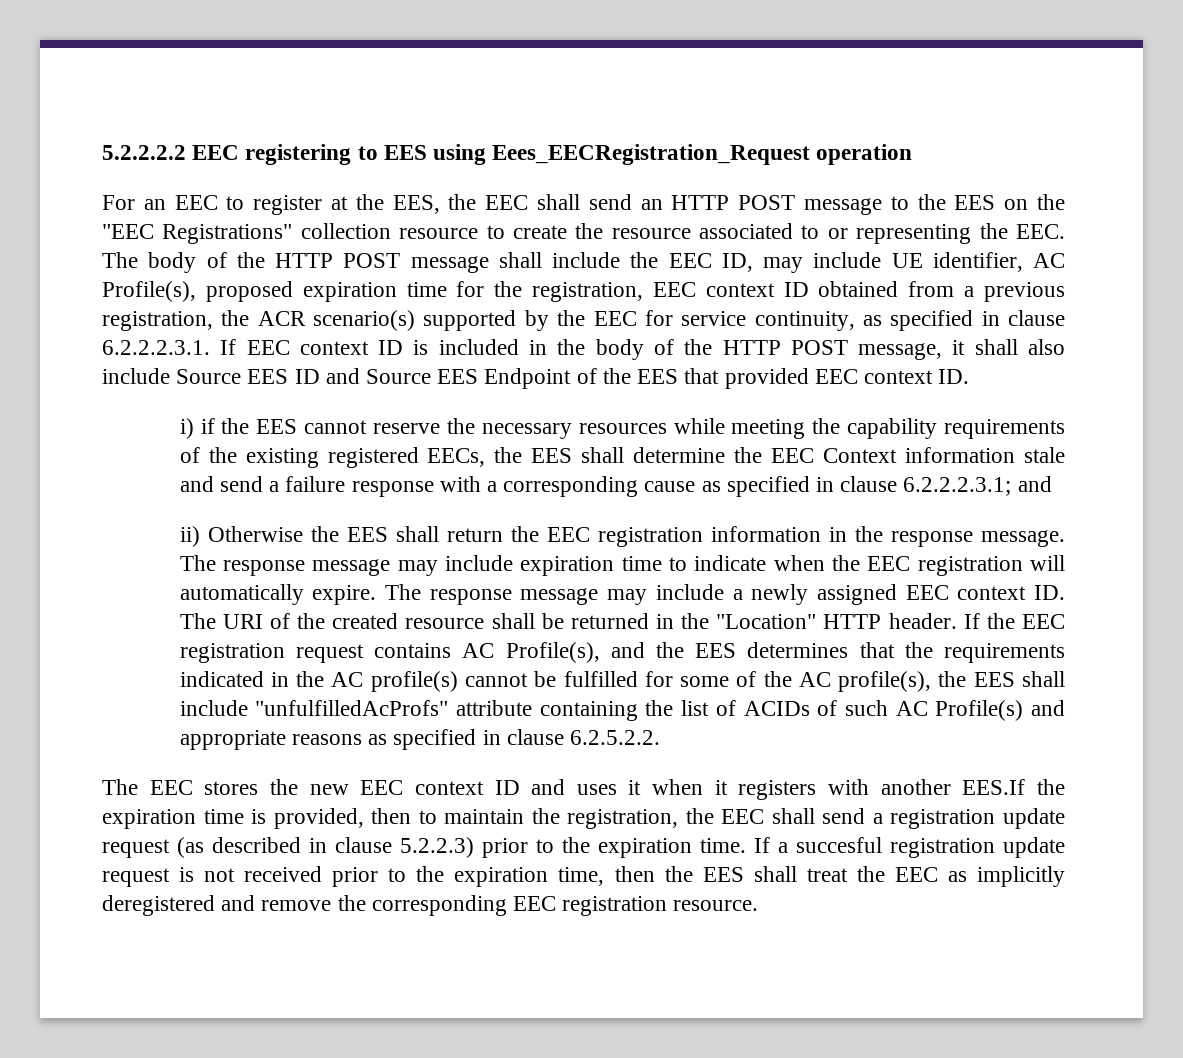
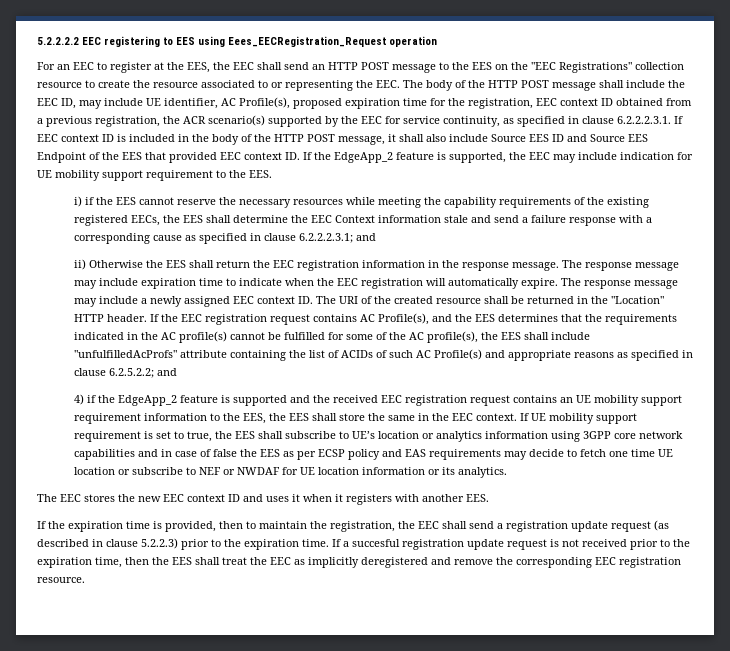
- For an EEC to register at the EES, the EEC shall send an HTTP POST message to the EES on the "EEC Registrations" collection resource to create the resource associated to or representing the EEC. The body of the HTTP POST message shall include the EEC ID, may include UE identifier, AC Profile(s), proposed expiration time for the registration, EEC context ID obtained from a previous registration, the ACR scenario(s) supported by the EEC for service continuity, as specified in clause 6.2.2.2.3.1. If EEC context ID is included in the body of the HTTP POST message, it shall also include Source EES ID and Source EES Endpoint of the EES that provided EEC context ID.
+ For an EEC to register at the EES, the EEC shall send an HTTP POST message to the EES on the "EEC Registrations" collection resource to create the resource associated to or representing the EEC. The body of the HTTP POST message shall include the EEC ID, may include UE identifier, AC Profile(s), proposed expiration time for the registration, EEC context ID obtained from a previous registration, the ACR scenario(s) supported by the EEC for service continuity, as specified in clause 6.2.2.2.3.1. If EEC context ID is included in the body of the HTTP POST message, it shall also include Source EES ID and Source EES Endpoint of the EES that provided EEC context ID. If the EdgeApp_2 feature is supported, the EEC may include indication for UE mobility support requirement to the EES.
- If the EEC registration request contains AC Profile(s), and the EES determines that the requirements indicated in the AC profile(s) cannot be fulfilled for some of the AC profile(s), the EES shall include "unfulfilledAcProfs" attribute containing the list of ACIDs of such AC Profile(s) and appropriate reasons as specified in clause 6.2.5.2.2.
+ If the EEC registration request contains AC Profile(s), and the EES determines that the requirements indicated in the AC profile(s) cannot be fulfilled for some of the AC profile(s), the EES shall include "unfulfilledAcProfs" attribute containing the list of ACIDs of such AC Profile(s) and appropriate reasons as specified in clause 6.2.5.2.2; and
+ 4) if the EdgeApp_2 feature is supported and the received EEC registration request contains an UE mobility support requirement information to the EES, the EES shall store the same in the EEC context. If UE mobility support requirement is set to true, the EES shall subscribe to UE’s location or analytics information using 3GPP core network capabilities and in case of false the EES as per ECSP policy and EAS requirements may decide to fetch one time UE location or subscribe to NEF or NWDAF for UE location information or its analytics.
- The EEC stores the new EEC context ID and uses it when it registers with another EES.If the expiration time is provided, then to maintain the registration, the EEC shall send a registration update request (as described in clause 5.2.2.3) prior to the expiration time.
+ The EEC stores the new EEC context ID and uses it when it registers with another EES.
+ If the expiration time is provided, then to maintain the registration, the EEC shall send a registration update request (as described in clause 5.2.2.3) prior to the expiration time.

